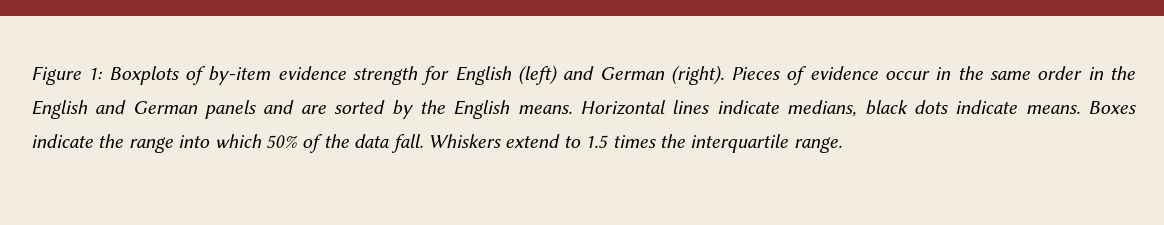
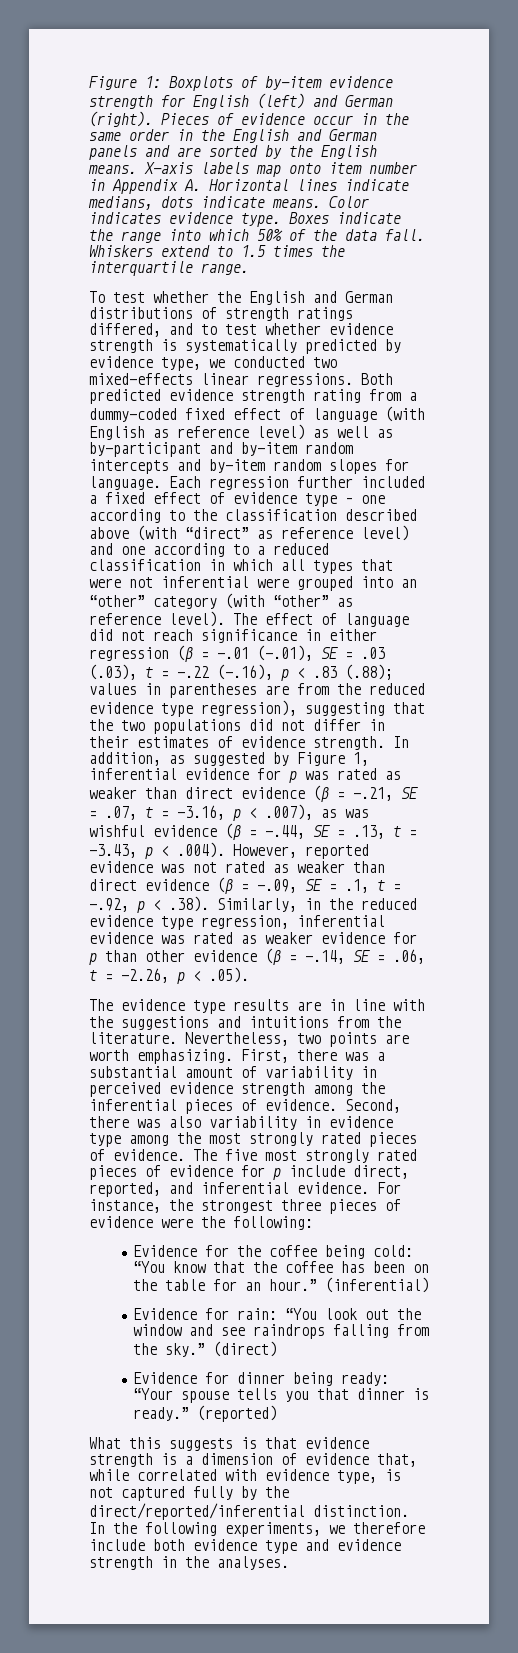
- Horizontal lines indicate medians, black dots indicate means.
+ X-axis labels map onto item number in Appendix A. Horizontal lines indicate medians, dots indicate means.
+ Color indicates evidence type.
+ To test whether the English and German distributions of strength ratings differed, and to test whether evidence strength is systematically predicted by evidence type, we conducted two mixed-effects linear regressions. Both predicted evidence strength rating from a dummy-coded fixed effect of language (with English as reference level) as well as by-participant and by-item random intercepts and by-item random slopes for language. Each regression further included a fixed effect of evidence type – one according to the classification described above (with “direct” as reference level) and one according to a reduced classification in which all types that were not inferential were grouped into an “other” category (with “other” as reference level). The effect of language did not reach significance in either regression (β = -.01 (-.01), SE = .03 (.03), t = -.22 (-.16), p < .83 (.88); values in parentheses are from the reduced evidence type regression), suggesting that the two populations did not differ in their estimates of evidence strength. In addition, as suggested by Figure 1, inferential evidence for p was rated as weaker than direct evidence (β = -.21, SE = .07, t = -3.16, p < .007), as was wishful evidence (β = -.44, SE = .13, t = -3.43, p < .004). However, reported evidence was not rated as weaker than direct evidence (β = -.09, SE = .1, t = -.92, p < .38). Similarly, in the reduced evidence type regression, inferential evidence was rated as weaker evidence for p than other evidence (β = -.14, SE = .06, t = -2.26, p < .05).
+ The evidence type results are in line with the suggestions and intuitions from the literature. Nevertheless, two points are worth emphasizing. First, there was a substantial amount of variability in perceived evidence strength among the inferential pieces of evidence. Second, there was also variability in evidence type among the most strongly rated pieces of evidence. The five most strongly rated pieces of evidence for p include direct, reported, and inferential evidence. For instance, the strongest three pieces of evidence were the following:
+ Evidence for the coffee being cold: “You know that the coffee has been on the table for an hour.” (inferential)
+ Evidence for rain: “You look out the window and see raindrops falling from the sky.” (direct)
+ Evidence for dinner being ready: “Your spouse tells you that dinner is ready.” (reported)
+ What this suggests is that evidence strength is a dimension of evidence that, while correlated with evidence type, is not captured fully by the direct/reported/inferential distinction. In the following experiments, we therefore include both evidence type and evidence strength in the analyses.

